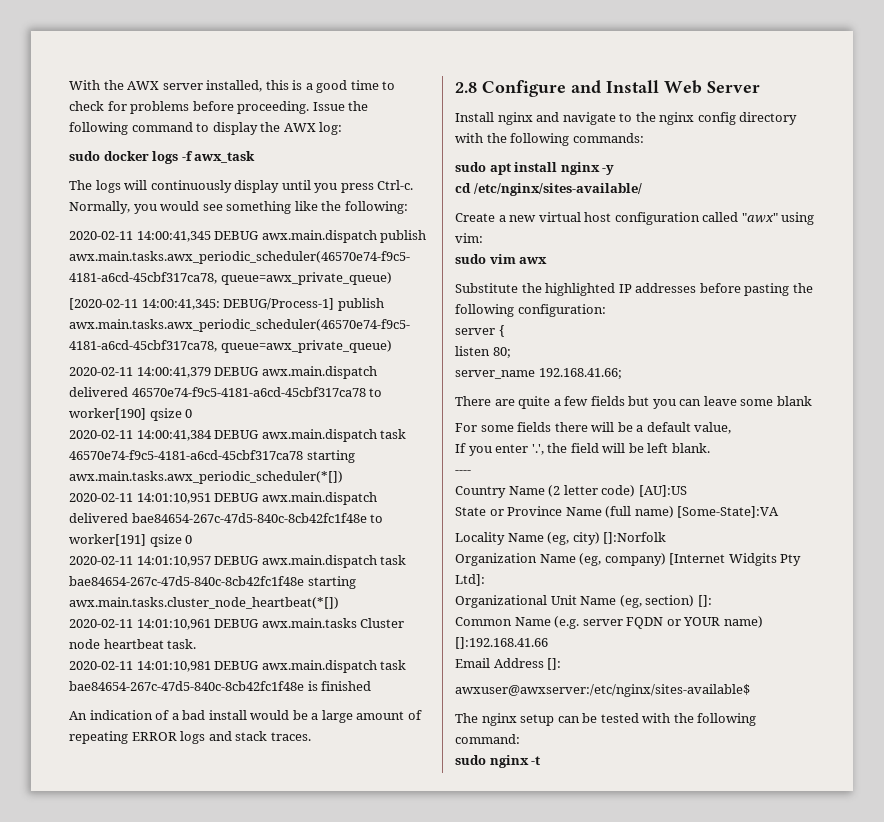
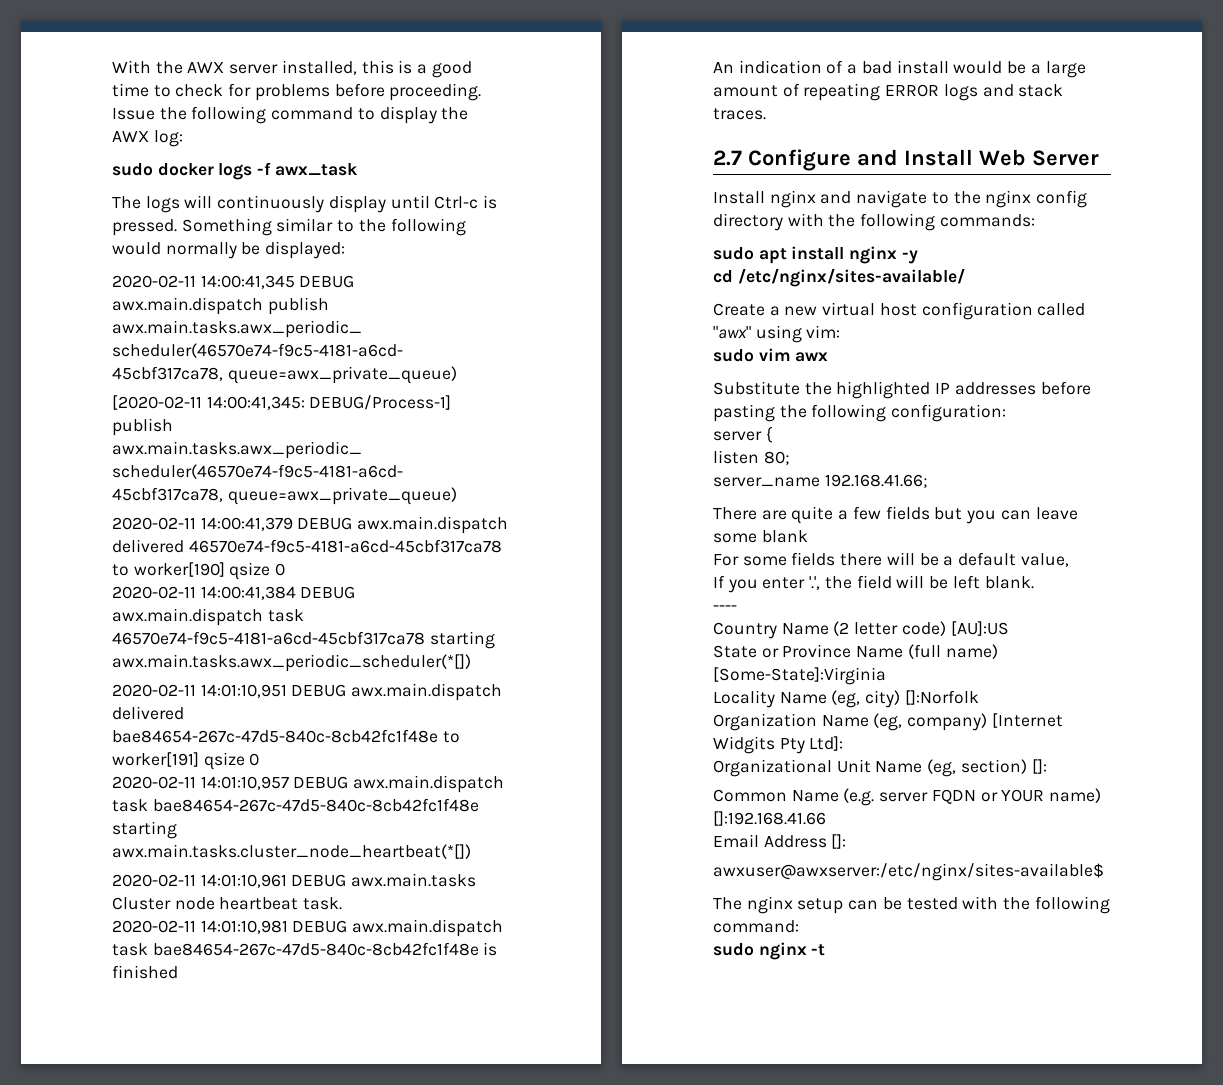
- The logs will continuously display until you press Ctrl-c. Normally, you would see something like the following:
+ The logs will continuously display until Ctrl-c is pressed. Something similar to the following would normally be displayed:
- 2.8 Configure and Install Web Server
+ 2.7 Configure and Install Web Server
- State or Province Name (full name) [Some-State]:VA
+ State or Province Name (full name) [Some-State]:Virginia

